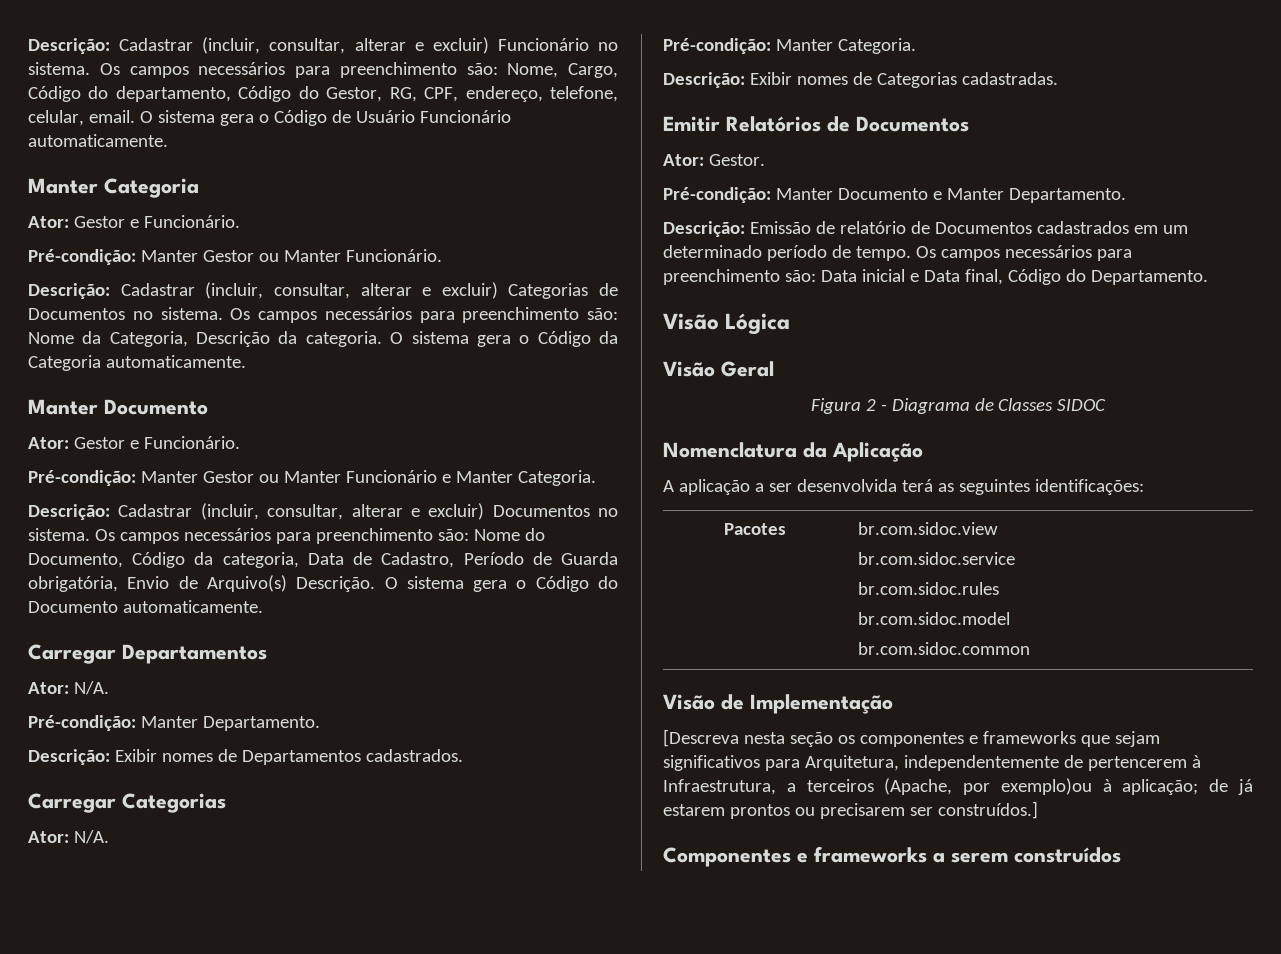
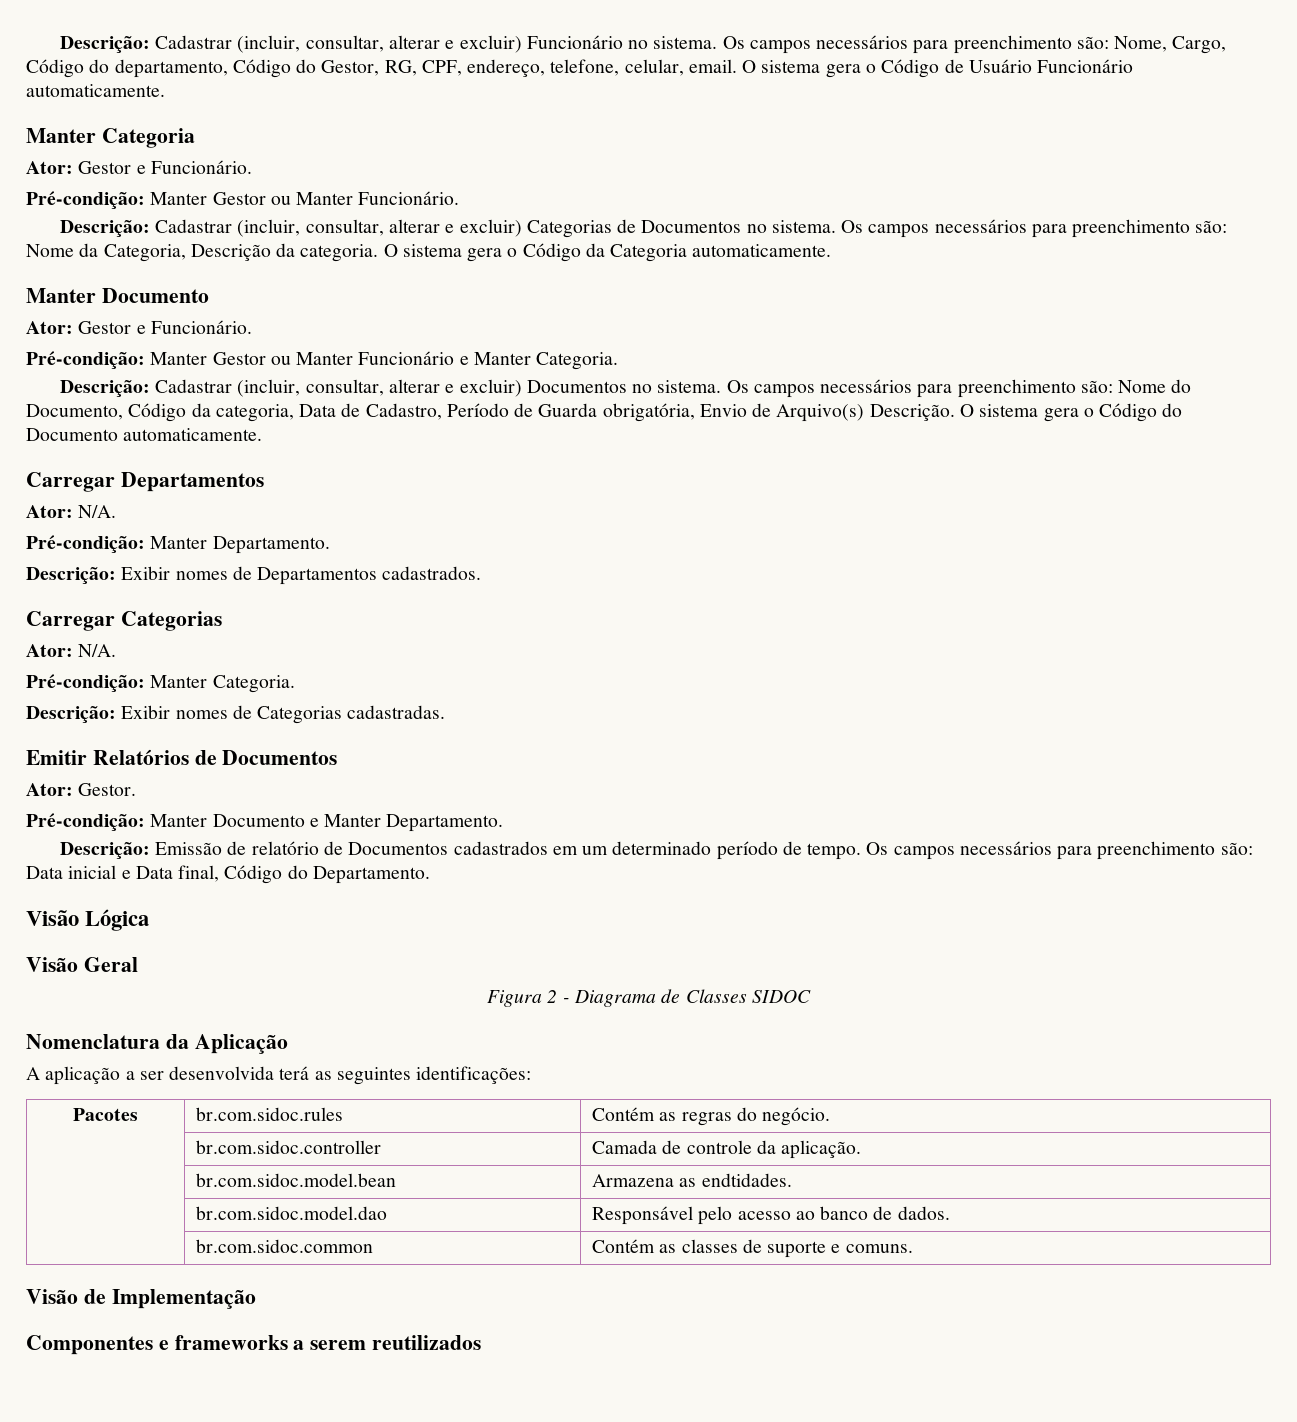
- Pacotes | br.com.sidoc.view
- br.com.sidoc.service
- br.com.sidoc.rules
- br.com.sidoc.model
- br.com.sidoc.common
+ Pacotes | br.com.sidoc.rules | Contém as regras do negócio.
+ | br.com.sidoc.controller | Camada de controle da aplicação.
+ | br.com.sidoc.model.bean | Armazena as endtidades.
+ | br.com.sidoc.model.dao | Responsável pelo acesso ao banco de dados.
+ | br.com.sidoc.common | Contém as classes de suporte e comuns.
  Visão de Implementação
- [Descreva nesta seção os componentes e frameworks que sejam significativos para Arquitetura, independentemente de pertencerem à Infraestrutura, a terceiros (Apache, por exemplo)ou à aplicação; de já estarem prontos ou precisarem ser construídos.]
- Componentes e frameworks a serem construídos
+ Componentes e frameworks a serem reutilizados

